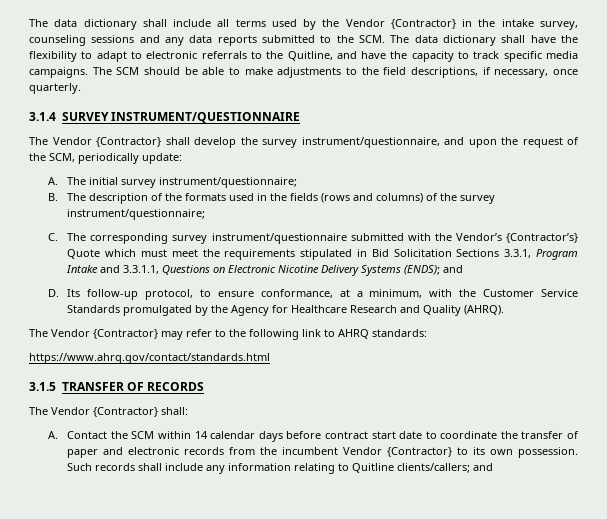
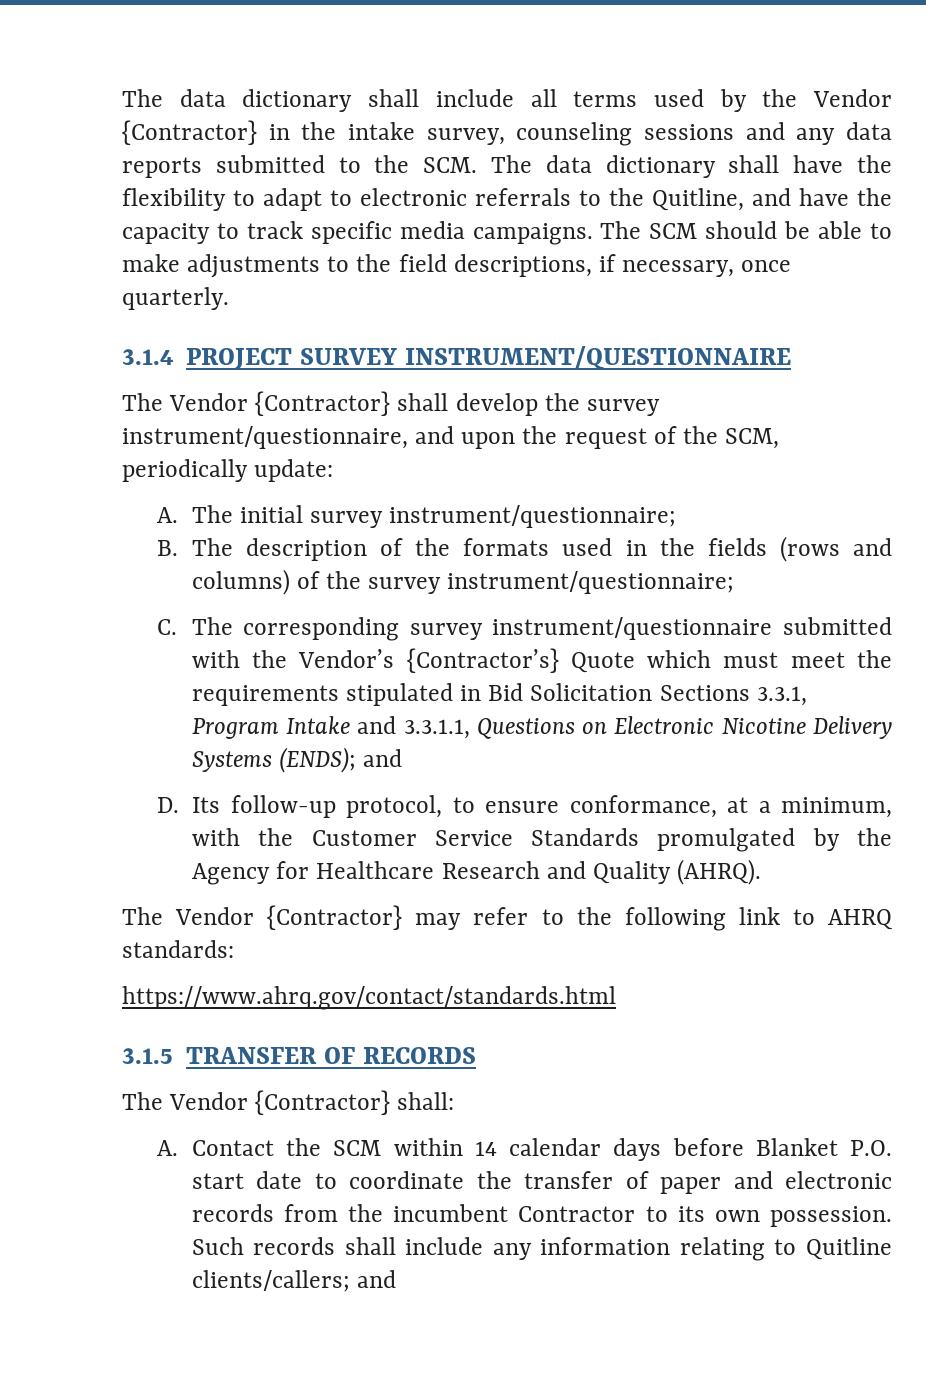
- 3.1.4 SURVEY INSTRUMENT/QUESTIONNAIRE
+ 3.1.4 PROJECT SURVEY INSTRUMENT/QUESTIONNAIRE
- A. Contact the SCM within 14 calendar days before contract start date to coordinate the transfer of paper and electronic records from the incumbent Vendor {Contractor} to its own possession.
+ A. Contact the SCM within 14 calendar days before Blanket P.O. start date to coordinate the transfer of paper and electronic records from the incumbent Contractor to its own possession.

